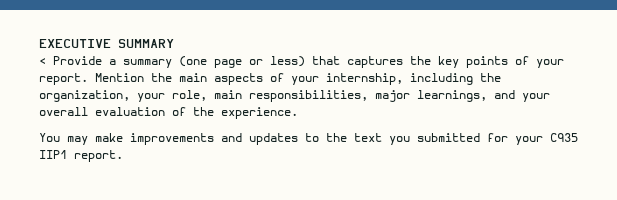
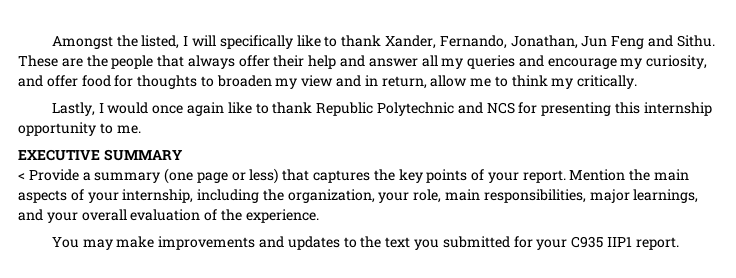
+ Amongst the listed, I will specifically like to thank Xander, Fernando, Jonathan, Jun Feng and Sithu. These are the people that always offer their help and answer all my queries and encourage my curiosity, and offer food for thoughts to broaden my view and in return, allow me to think my critically.
+ Lastly, I would once again like to thank Republic Polytechnic and NCS for presenting this internship opportunity to me.

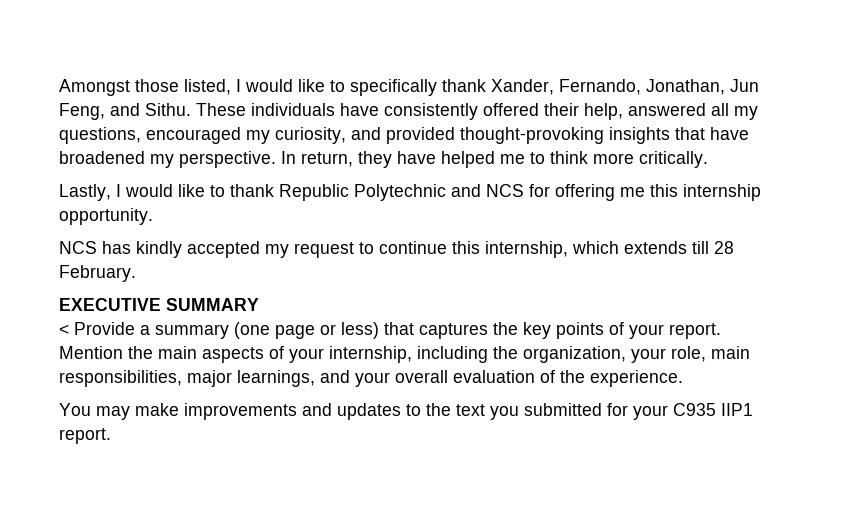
- Amongst the listed, I will specifically like to thank Xander, Fernando, Jonathan, Jun Feng and Sithu.
+ Amongst those listed, I would like to specifically thank Xander, Fernando, Jonathan, Jun Feng, and Sithu.
- These are the people that always offer their help and answer all my queries and encourage my curiosity, and offer food for thoughts to broaden my view and in return, allow me to think my critically.
+ These individuals have consistently offered their help, answered all my questions, encouraged my curiosity, and provided thought-provoking insights that have broadened my perspective. In return, they have helped me to think more critically.
- Lastly, I would once again like to thank Republic Polytechnic and NCS for presenting this internship opportunity to me.
+ Lastly, I would like to thank Republic Polytechnic and NCS for offering me this internship opportunity.
+ NCS has kindly accepted my request to continue this internship, which extends till 28 February.

